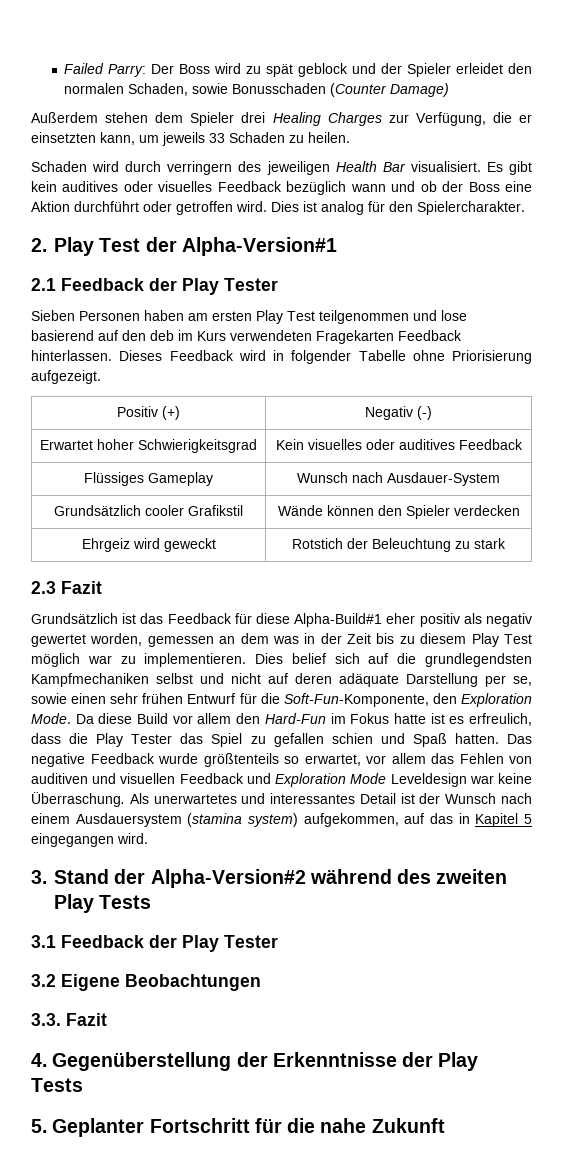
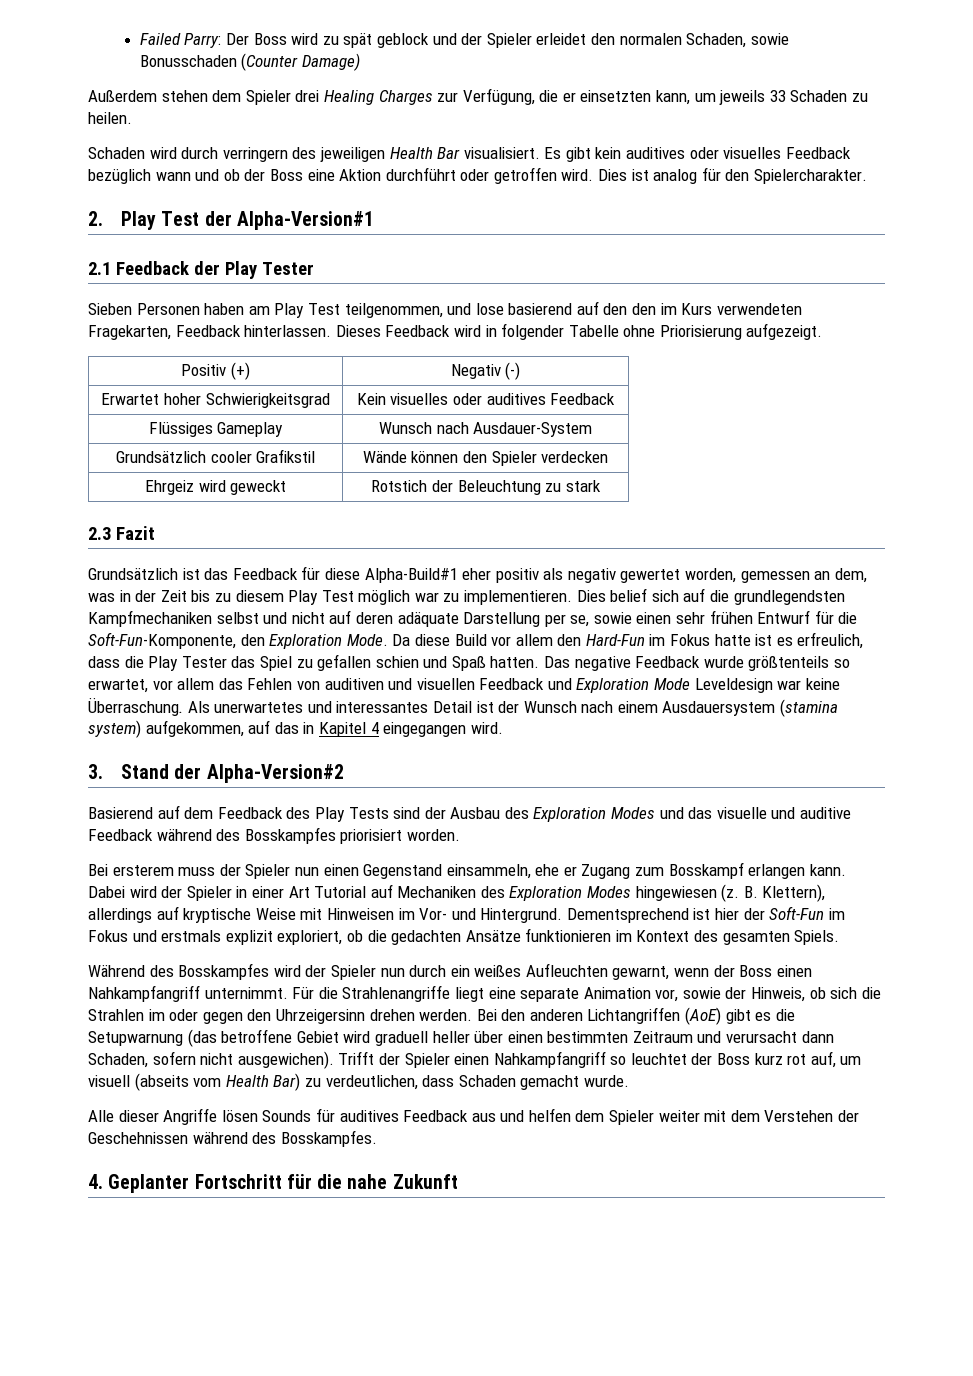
- Sieben Personen haben am ersten Play Test teilgenommen und lose basierend auf den deb im Kurs verwendeten Fragekarten Feedback hinterlassen.
+ Sieben Personen haben am Play Test teilgenommen, und lose basierend auf den den im Kurs verwendeten Fragekarten, Feedback hinterlassen.
- Grundsätzlich ist das Feedback für diese Alpha-Build#1 eher positiv als negativ gewertet worden, gemessen an dem was in der Zeit bis zu diesem Play Test möglich war zu implementieren.
+ Grundsätzlich ist das Feedback für diese Alpha-Build#1 eher positiv als negativ gewertet worden, gemessen an dem, was in der Zeit bis zu diesem Play Test möglich war zu implementieren.
- Als unerwartetes und interessantes Detail ist der Wunsch nach einem Ausdauersystem (stamina system) aufgekommen, auf das in Kapitel 5 eingegangen wird.
+ Als unerwartetes und interessantes Detail ist der Wunsch nach einem Ausdauersystem (stamina system) aufgekommen, auf das in Kapitel 4 eingegangen wird.
- 3. Stand der Alpha-Version#2 während des zweiten Play Tests
- 3.1 Feedback der Play Tester
- 3.2 Eigene Beobachtungen
- 3.3. Fazit
- 4. Gegenüberstellung der Erkenntnisse der Play Tests
- 5. Geplanter Fortschritt für die nahe Zukunft
+ 3. Stand der Alpha-Version#2
+ Basierend auf dem Feedback des Play Tests sind der Ausbau des Exploration Modes und das visuelle und auditive Feedback während des Bosskampfes priorisiert worden.
+ Bei ersterem muss der Spieler nun einen Gegenstand einsammeln, ehe er Zugang zum Bosskampf erlangen kann. Dabei wird der Spieler in einer Art Tutorial auf Mechaniken des Exploration Modes hingewiesen (z. B. Klettern), allerdings auf kryptische Weise mit Hinweisen im Vor- und Hintergrund. Dementsprechend ist hier der Soft-Fun im Fokus und erstmals explizit exploriert, ob die gedachten Ansätze funktionieren im Kontext des gesamten Spiels.
+ Während des Bosskampfes wird der Spieler nun durch ein weißes Aufleuchten gewarnt, wenn der Boss einen Nahkampfangriff unternimmt. Für die Strahlenangriffe liegt eine separate Animation vor, sowie der Hinweis, ob sich die Strahlen im oder gegen den Uhrzeigersinn drehen werden. Bei den anderen Lichtangriffen (AoE) gibt es die Setupwarnung (das betroffene Gebiet wird graduell heller über einen bestimmten Zeitraum und verursacht dann Schaden, sofern nicht ausgewichen). Trifft der Spieler einen Nahkampfangriff so leuchtet der Boss kurz rot auf, um visuell (abseits vom Health Bar) zu verdeutlichen, dass Schaden gemacht wurde.
+ Alle dieser Angriffe lösen Sounds für auditives Feedback aus und helfen dem Spieler weiter mit dem Verstehen der Geschehnissen während des Bosskampfes.
+ 4. Geplanter Fortschritt für die nahe Zukunft

